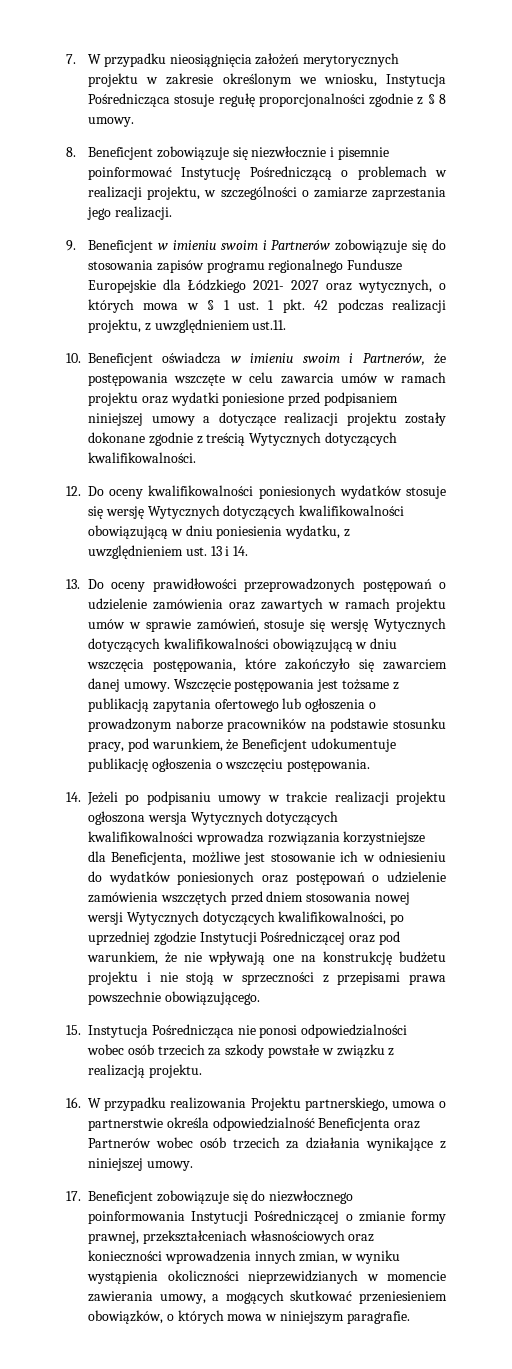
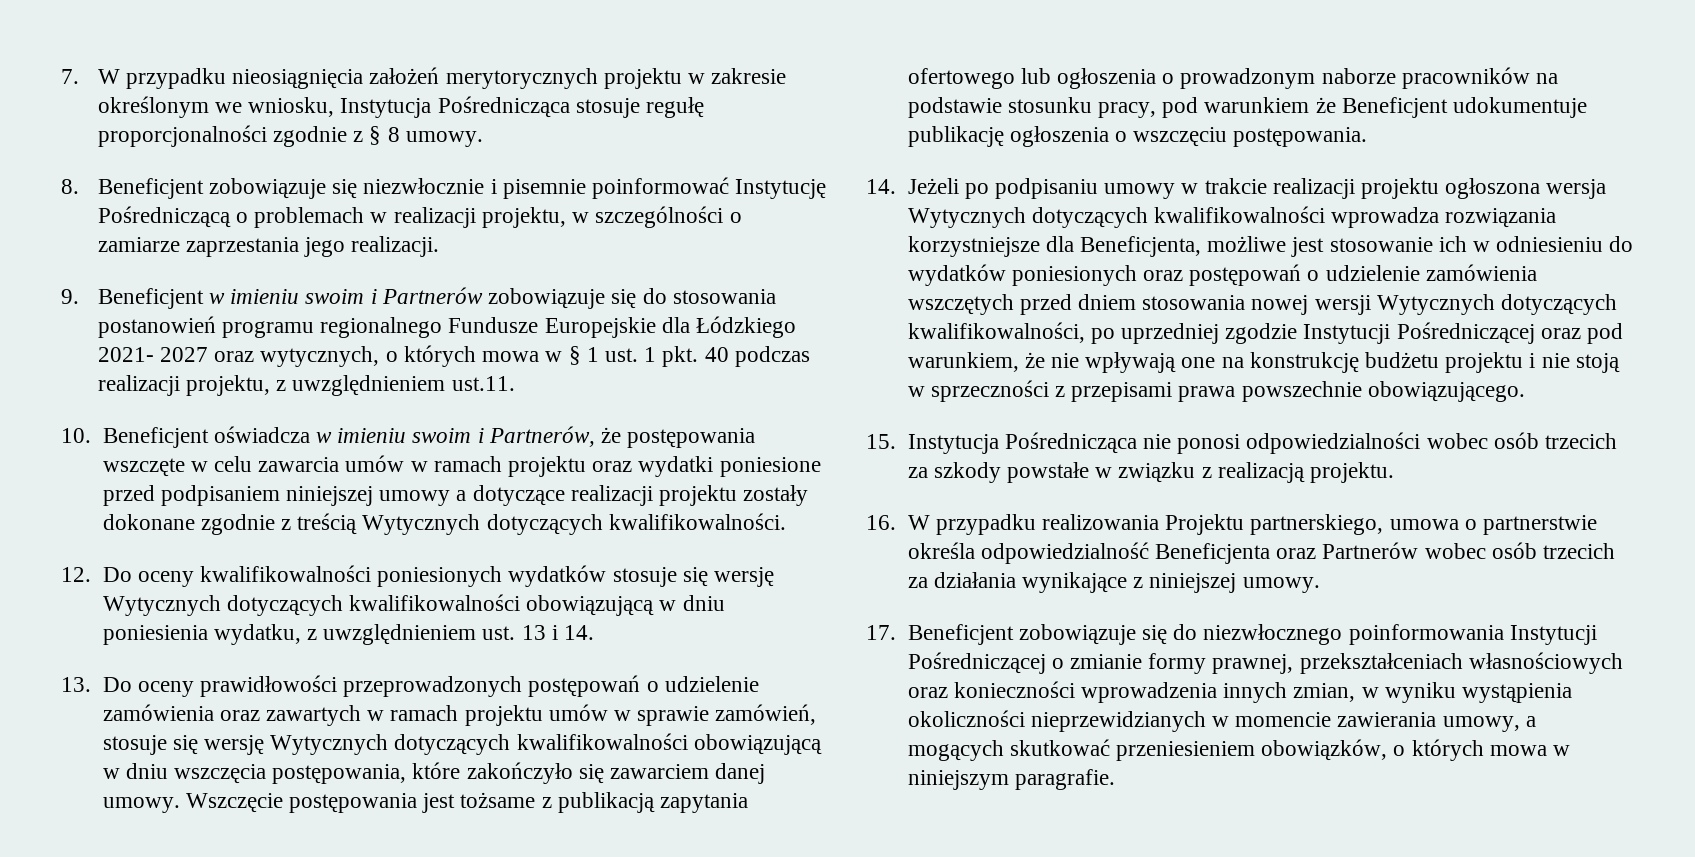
- 9. Beneficjent w imieniu swoim i Partnerów zobowiązuje się do stosowania zapisów programu regionalnego Fundusze Europejskie dla Łódzkiego 2021- 2027 oraz wytycznych, o których mowa w § 1 ust. 1 pkt. 42 podczas realizacji projektu, z uwzględnieniem ust.11.
+ 9. Beneficjent w imieniu swoim i Partnerów zobowiązuje się do stosowania postanowień programu regionalnego Fundusze Europejskie dla Łódzkiego 2021- 2027 oraz wytycznych, o których mowa w § 1 ust. 1 pkt. 40 podczas realizacji projektu, z uwzględnieniem ust.11.
- Wszczęcie postępowania jest tożsame z publikacją zapytania ofertowego lub ogłoszenia o prowadzonym naborze pracowników na podstawie stosunku pracy, pod warunkiem, że Beneficjent udokumentuje publikację ogłoszenia o wszczęciu postępowania.
+ Wszczęcie postępowania jest tożsame z publikacją zapytania ofertowego lub ogłoszenia o prowadzonym naborze pracowników na podstawie stosunku pracy, pod warunkiem że Beneficjent udokumentuje publikację ogłoszenia o wszczęciu postępowania.

